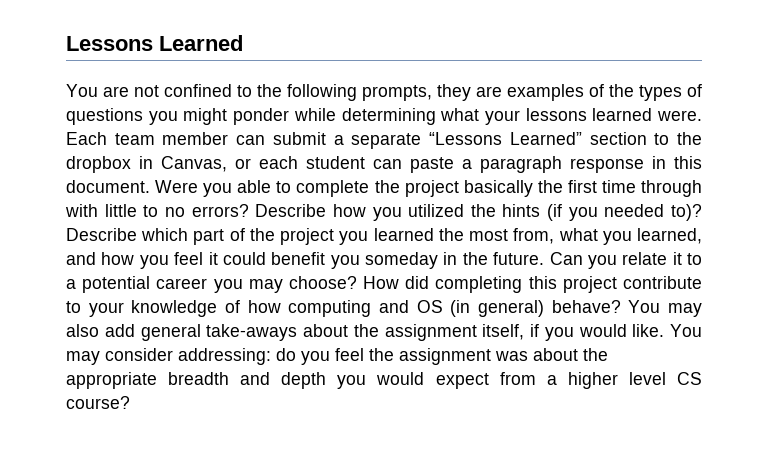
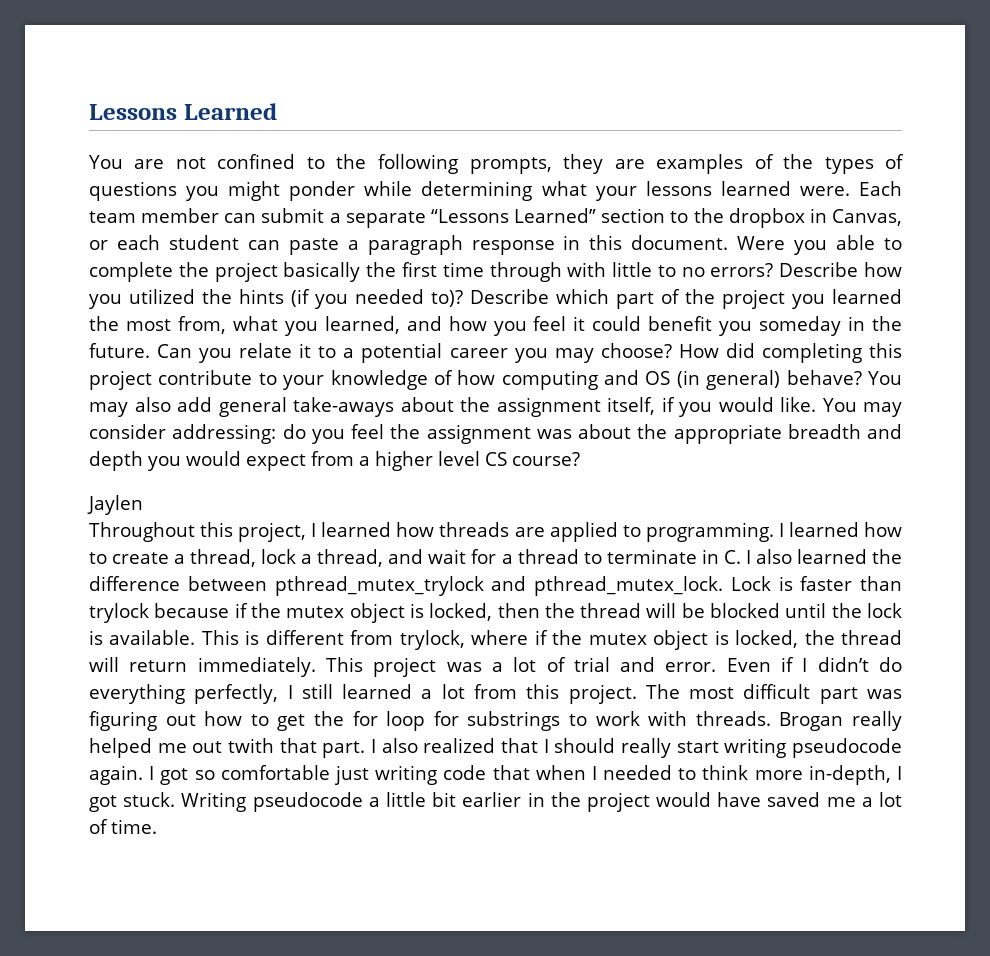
+ Jaylen
+ Throughout this project, I learned how threads are applied to programming. I learned how to create a thread, lock a thread, and wait for a thread to terminate in C. I also learned the difference between pthread_mutex_trylock and pthread_mutex_lock. Lock is faster than trylock because if the mutex object is locked, then the thread will be blocked until the lock is available. This is different from trylock, where if the mutex object is locked, the thread will return immediately. This project was a lot of trial and error. Even if I didn’t do everything perfectly, I still learned a lot from this project. The most difficult part was figuring out how to get the for loop for substrings to work with threads. Brogan really helped me out twith that part. I also realized that I should really start writing pseudocode again. I got so comfortable just writing code that when I needed to think more in-depth, I got stuck. Writing pseudocode a little bit earlier in the project would have saved me a lot of time.

